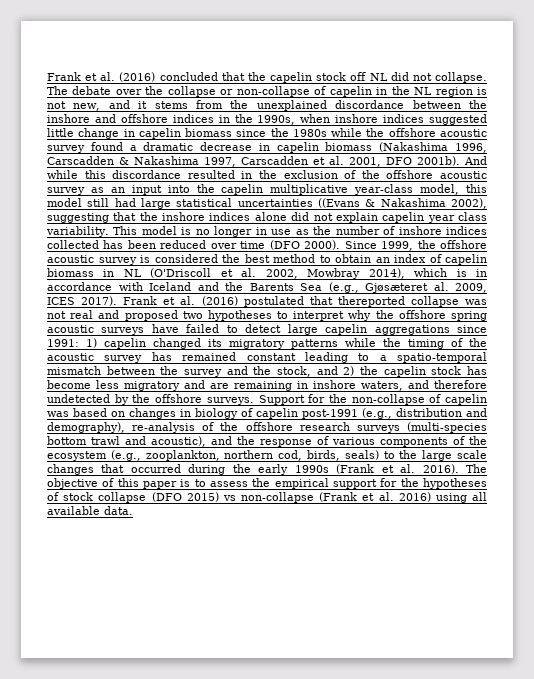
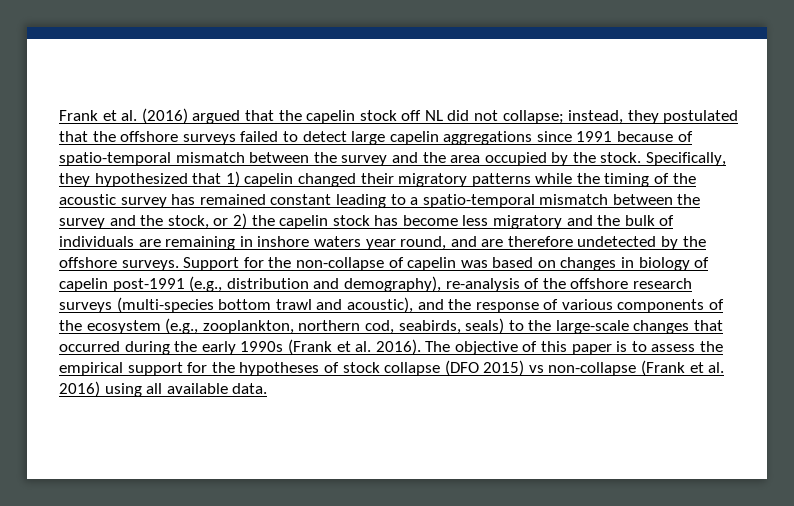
- Frank et al. (2016) concluded that the capelin stock off NL did not collapse. The debate over the collapse or non-collapse of capelin in the NL region is not new, and it stems from the unexplained discordance between the inshore and offshore indices in the 1990s, when inshore indices suggested little change in capelin biomass since the 1980s while the offshore acoustic survey found a dramatic decrease in capelin biomass (Nakashima 1996, Carscadden & Nakashima 1997, Carscadden et al. 2001, DFO 2001b). And while this discordance resulted in the exclusion of the offshore acoustic survey as an input into the capelin multiplicative year-class model, this model still had large statistical uncertainties ((Evans & Nakashima 2002), suggesting that the inshore indices alone did not explain capelin year class variability. This model is no longer in use as the number of inshore indices collected has been reduced over time (DFO 2000). Since 1999, the offshore acoustic survey is considered the best method to obtain an index of capelin biomass in NL (O'Driscoll et al. 2002, Mowbray 2014), which is in accordance with Iceland and the Barents Sea (e.g., Gjøsæteret al. 2009, ICES 2017). Frank et al. (2016) postulated that thereported collapse was not real and proposed two hypotheses to interpret why the offshore spring acoustic surveys have failed to detect large capelin aggregations since 1991: 1) capelin changed its migratory patterns while the timing of the acoustic survey has remained constant leading to a spatio-temporal mismatch between the survey and the stock, and 2) the capelin stock has become less migratory and are remaining in inshore waters, and therefore undetected by the offshore surveys.
+ Frank et al. (2016) argued that the capelin stock off NL did not collapse; instead, they postulated that the offshore surveys failed to detect large capelin aggregations since 1991 because of spatio-temporal mismatch between the survey and the area occupied by the stock. Specifically, they hypothesized that 1) capelin changed their migratory patterns while the timing of the acoustic survey has remained constant leading to a spatio-temporal mismatch between the survey and the stock, or 2) the capelin stock has become less migratory and the bulk of individuals are remaining in inshore waters year round, and are therefore undetected by the offshore surveys.
- Support for the non-collapse of capelin was based on changes in biology of capelin post-1991 (e.g., distribution and demography), re-analysis of the offshore research surveys (multi-species bottom trawl and acoustic), and the response of various components of the ecosystem (e.g., zooplankton, northern cod, birds, seals) to the large scale changes that occurred during the early 1990s (Frank et al. 2016).
+ Support for the non-collapse of capelin was based on changes in biology of capelin post-1991 (e.g., distribution and demography), re-analysis of the offshore research surveys (multi-species bottom trawl and acoustic), and the response of various components of the ecosystem (e.g., zooplankton, northern cod, seabirds, seals) to the large-scale changes that occurred during the early 1990s (Frank et al. 2016).

